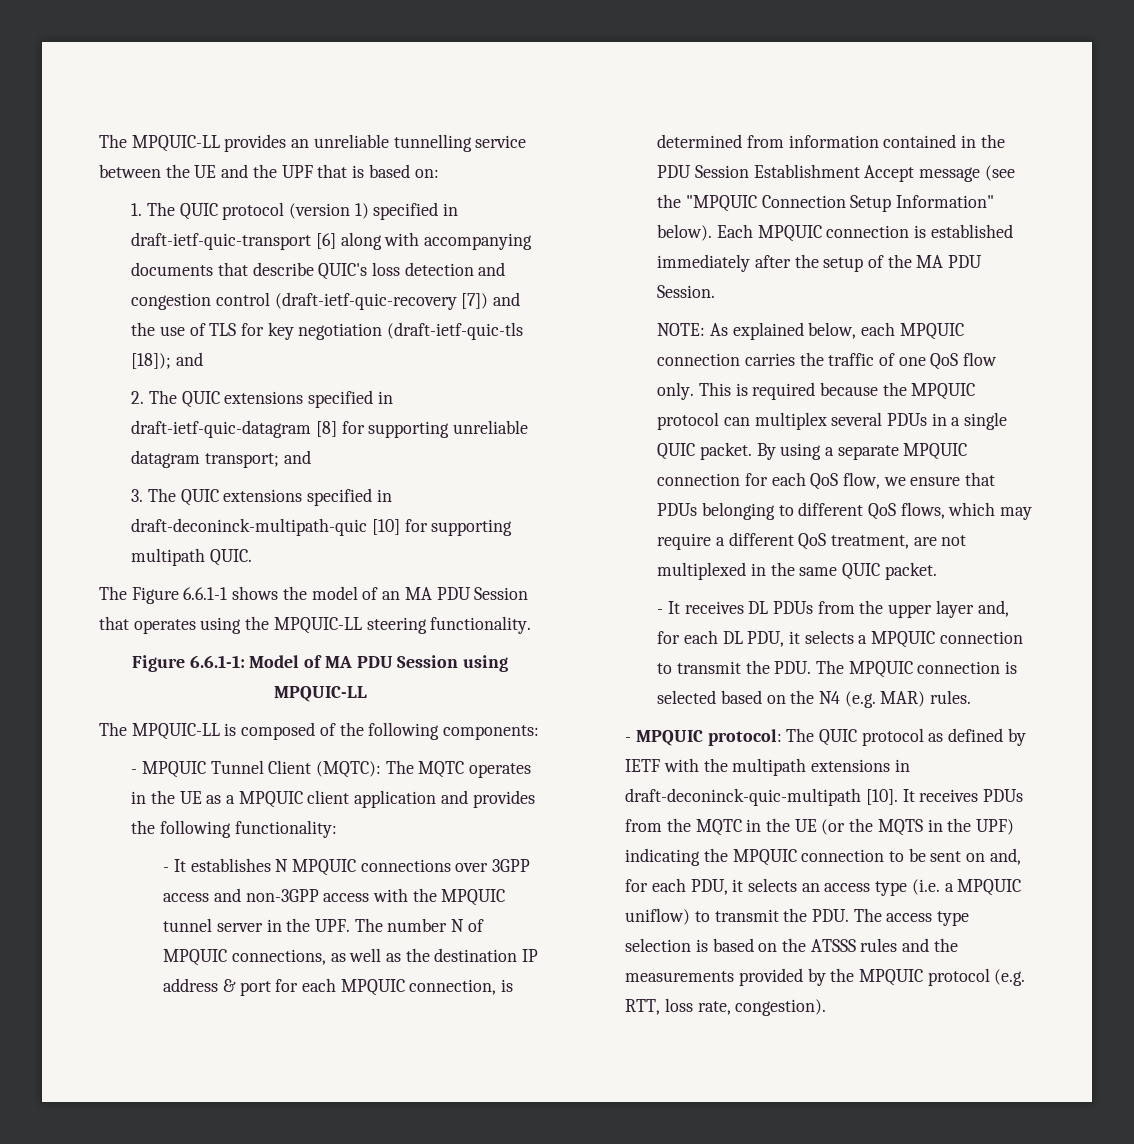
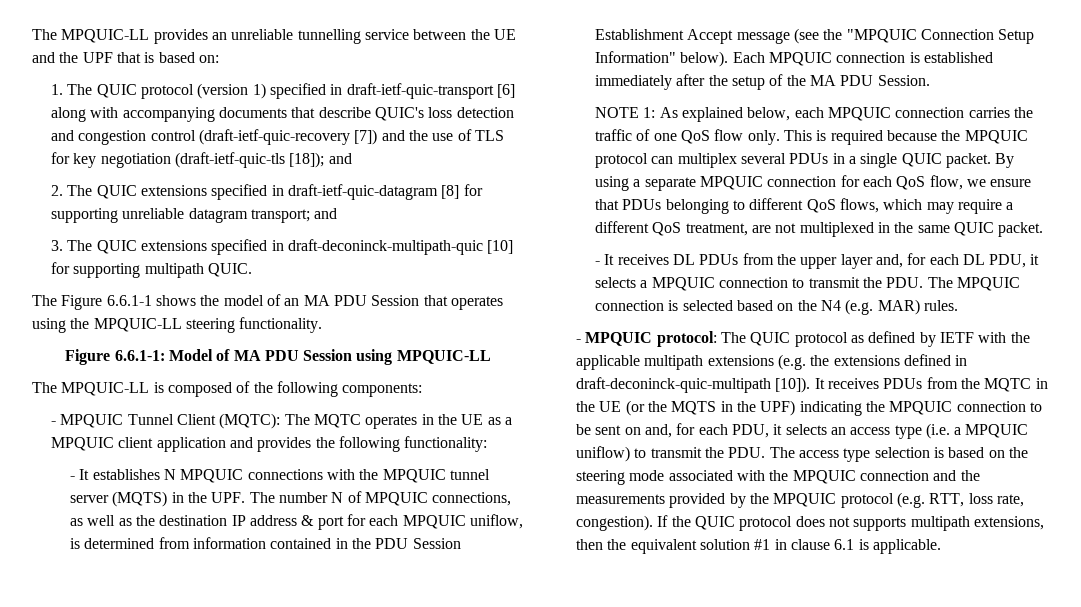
- - It establishes N MPQUIC connections over 3GPP access and non-3GPP access with the MPQUIC tunnel server in the UPF. The number N of MPQUIC connections, as well as the destination IP address & port for each MPQUIC connection, is determined from information contained in the PDU Session Establishment Accept message (see the "MPQUIC Connection Setup Information" below).
+ - It establishes N MPQUIC connections with the MPQUIC tunnel server (MQTS) in the UPF. The number N of MPQUIC connections, as well as the destination IP address & port for each MPQUIC uniflow, is determined from information contained in the PDU Session Establishment Accept message (see the "MPQUIC Connection Setup Information" below).
- NOTE: As explained below, each MPQUIC connection carries the traffic of one QoS flow only.
+ NOTE 1: As explained below, each MPQUIC connection carries the traffic of one QoS flow only.
- - MPQUIC protocol: The QUIC protocol as defined by IETF with the multipath extensions in draft-deconinck-quic-multipath [10].
+ - MPQUIC protocol: The QUIC protocol as defined by IETF with the applicable multipath extensions (e.g. the extensions defined in draft-deconinck-quic-multipath [10]).
- It receives PDUs from the MQTC in the UE (or the MQTS in the UPF) indicating the MPQUIC connection to be sent on and, for each PDU, it selects an access type (i.e. a MPQUIC uniflow) to transmit the PDU. The access type selection is based on the ATSSS rules and the measurements provided by the MPQUIC protocol (e.g. RTT, loss rate, congestion).
+ It receives PDUs from the MQTC in the UE (or the MQTS in the UPF) indicating the MPQUIC connection to be sent on and, for each PDU, it selects an access type (i.e. a MPQUIC uniflow) to transmit the PDU. The access type selection is based on the steering mode associated with the MPQUIC connection and the measurements provided by the MPQUIC protocol (e.g. RTT, loss rate, congestion).
+ If the QUIC protocol does not supports multipath extensions, then the equivalent solution #1 in clause 6.1 is applicable.

